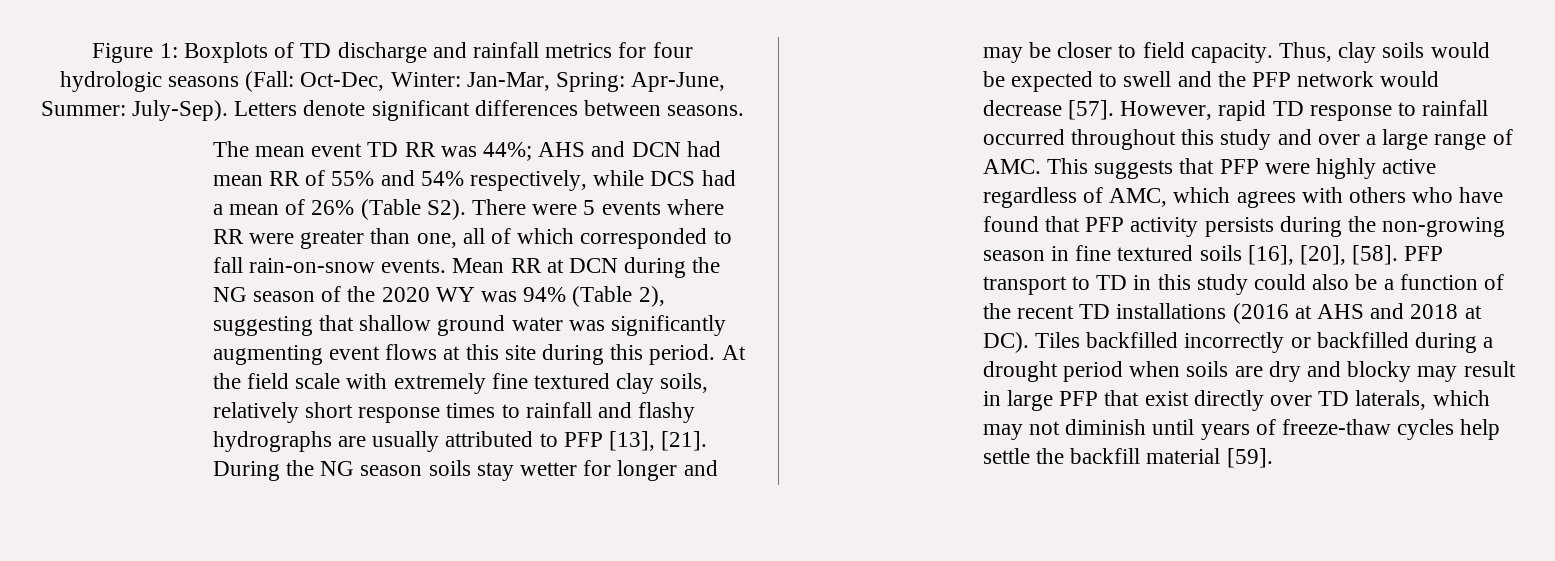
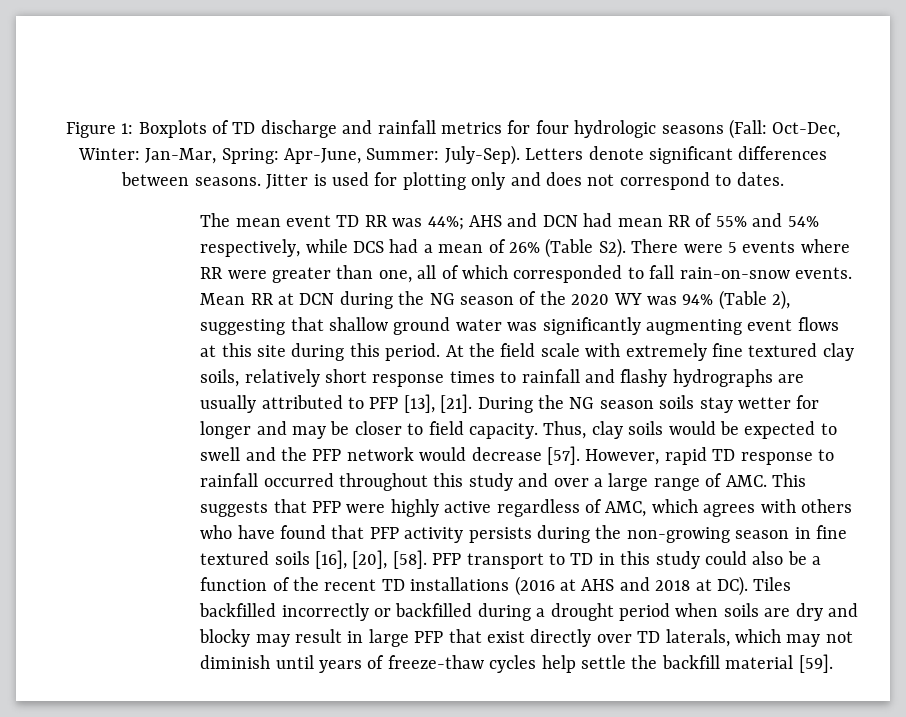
+ Jitter is used for plotting only and does not correspond to dates.

